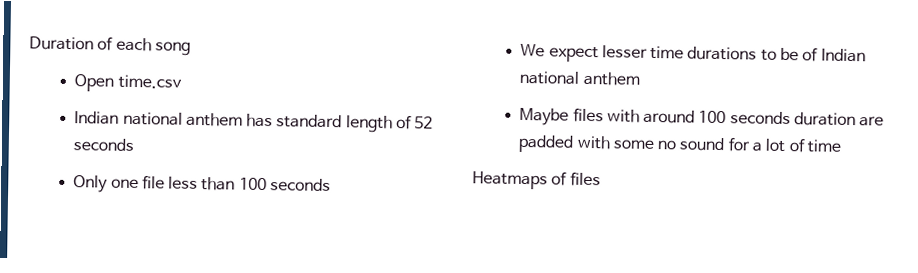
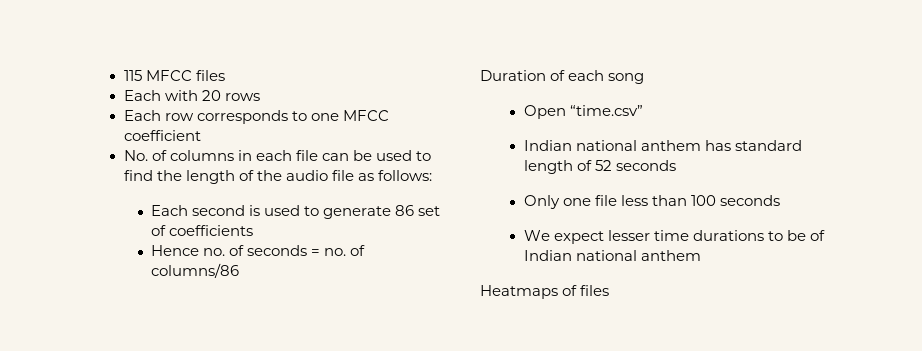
+ 115 MFCC files
+ Each with 20 rows
+ Each row corresponds to one MFCC coefficient
+ No. of columns in each file can be used to find the length of the audio file as follows:
+ Each second is used to generate 86 set of coefficients
+ Hence no. of seconds = no. of columns/86
- Open time.csv
+ Open “time.csv”
- Maybe files with around 100 seconds duration are padded with some no sound for a lot of time

